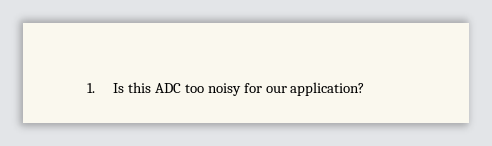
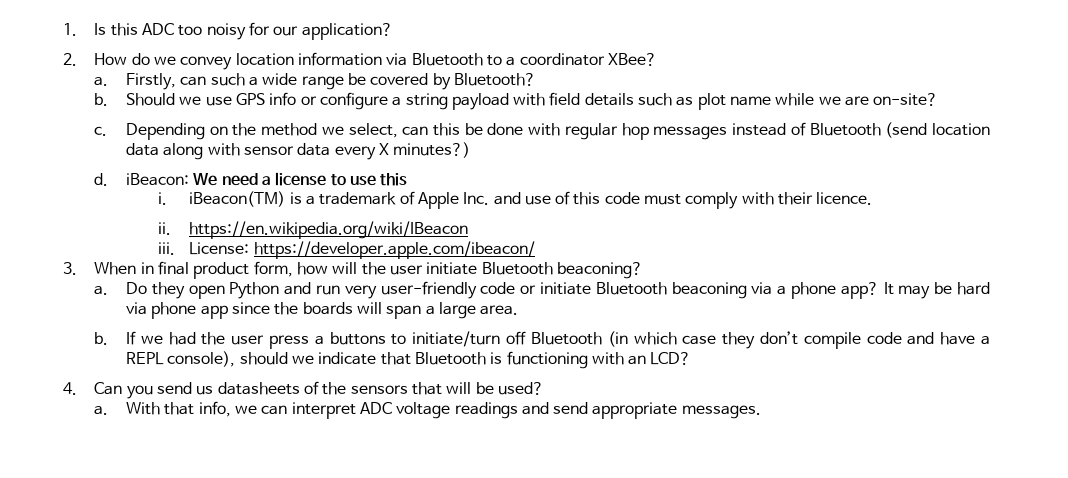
+ 2. How do we convey location information via Bluetooth to a coordinator XBee?
+ a. Firstly, can such a wide range be covered by Bluetooth?
+ b. Should we use GPS info or configure a string payload with field details such as plot name while we are on-site?
+ c. Depending on the method we select, can this be done with regular hop messages instead of Bluetooth (send location data along with sensor data every X minutes?)
+ d. iBeacon: We need a license to use this
+ i. iBeacon(TM) is a trademark of Apple Inc. and use of this code must comply with their licence.
+ ii. https://en.wikipedia.org/wiki/IBeacon
+ iii. License: https://developer.apple.com/ibeacon/
+ 3. When in final product form, how will the user initiate Bluetooth beaconing?
+ a. Do they open Python and run very user-friendly code or initiate Bluetooth beaconing via a phone app? It may be hard via phone app since the boards will span a large area.
+ b. If we had the user press a buttons to initiate/turn off Bluetooth (in which case they don’t compile code and have a REPL console), should we indicate that Bluetooth is functioning with an LCD?
+ 4. Can you send us datasheets of the sensors that will be used?
+ a. With that info, we can interpret ADC voltage readings and send appropriate messages.

